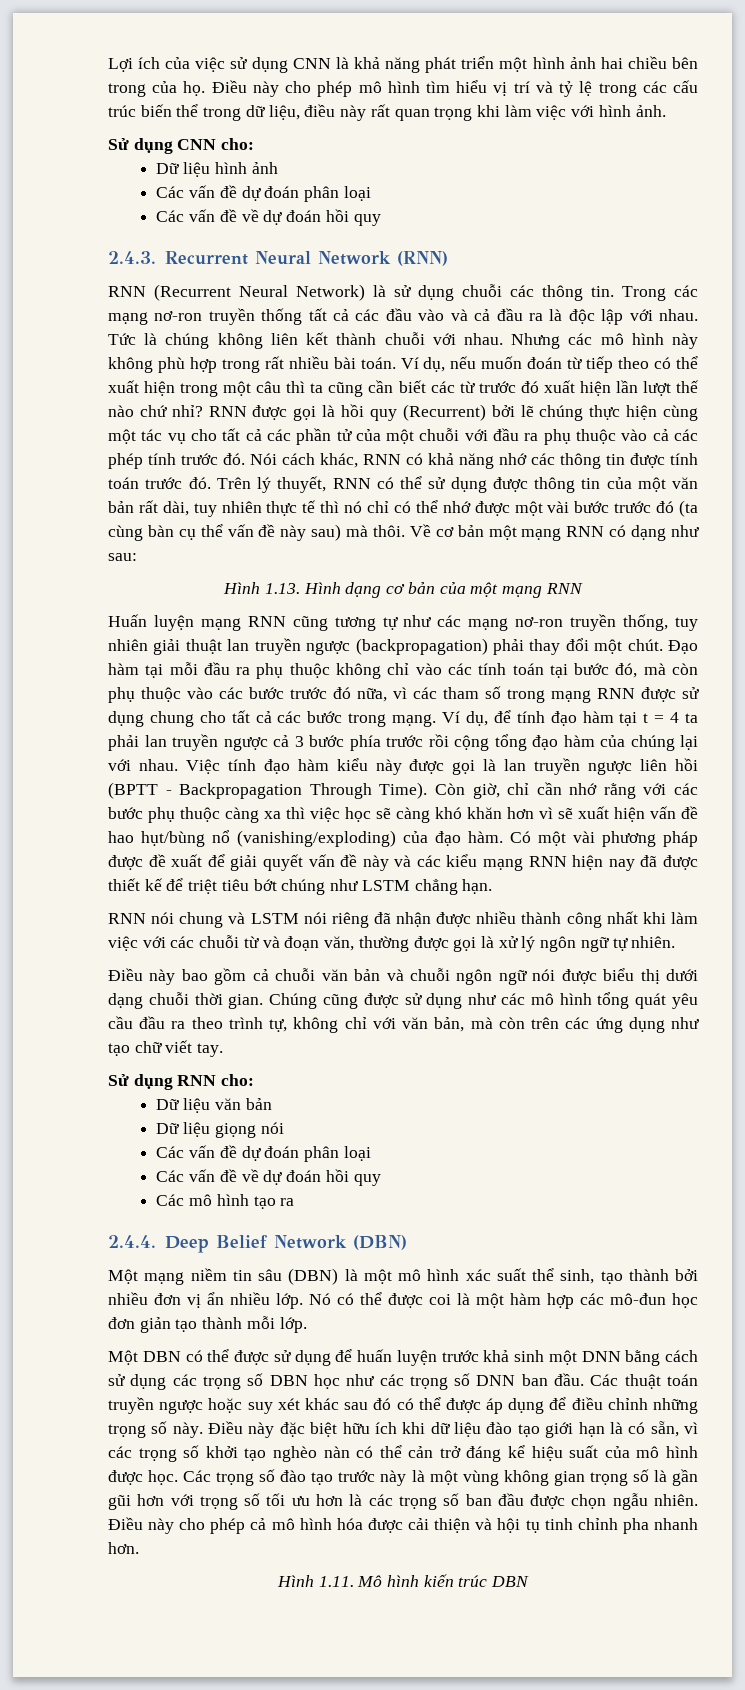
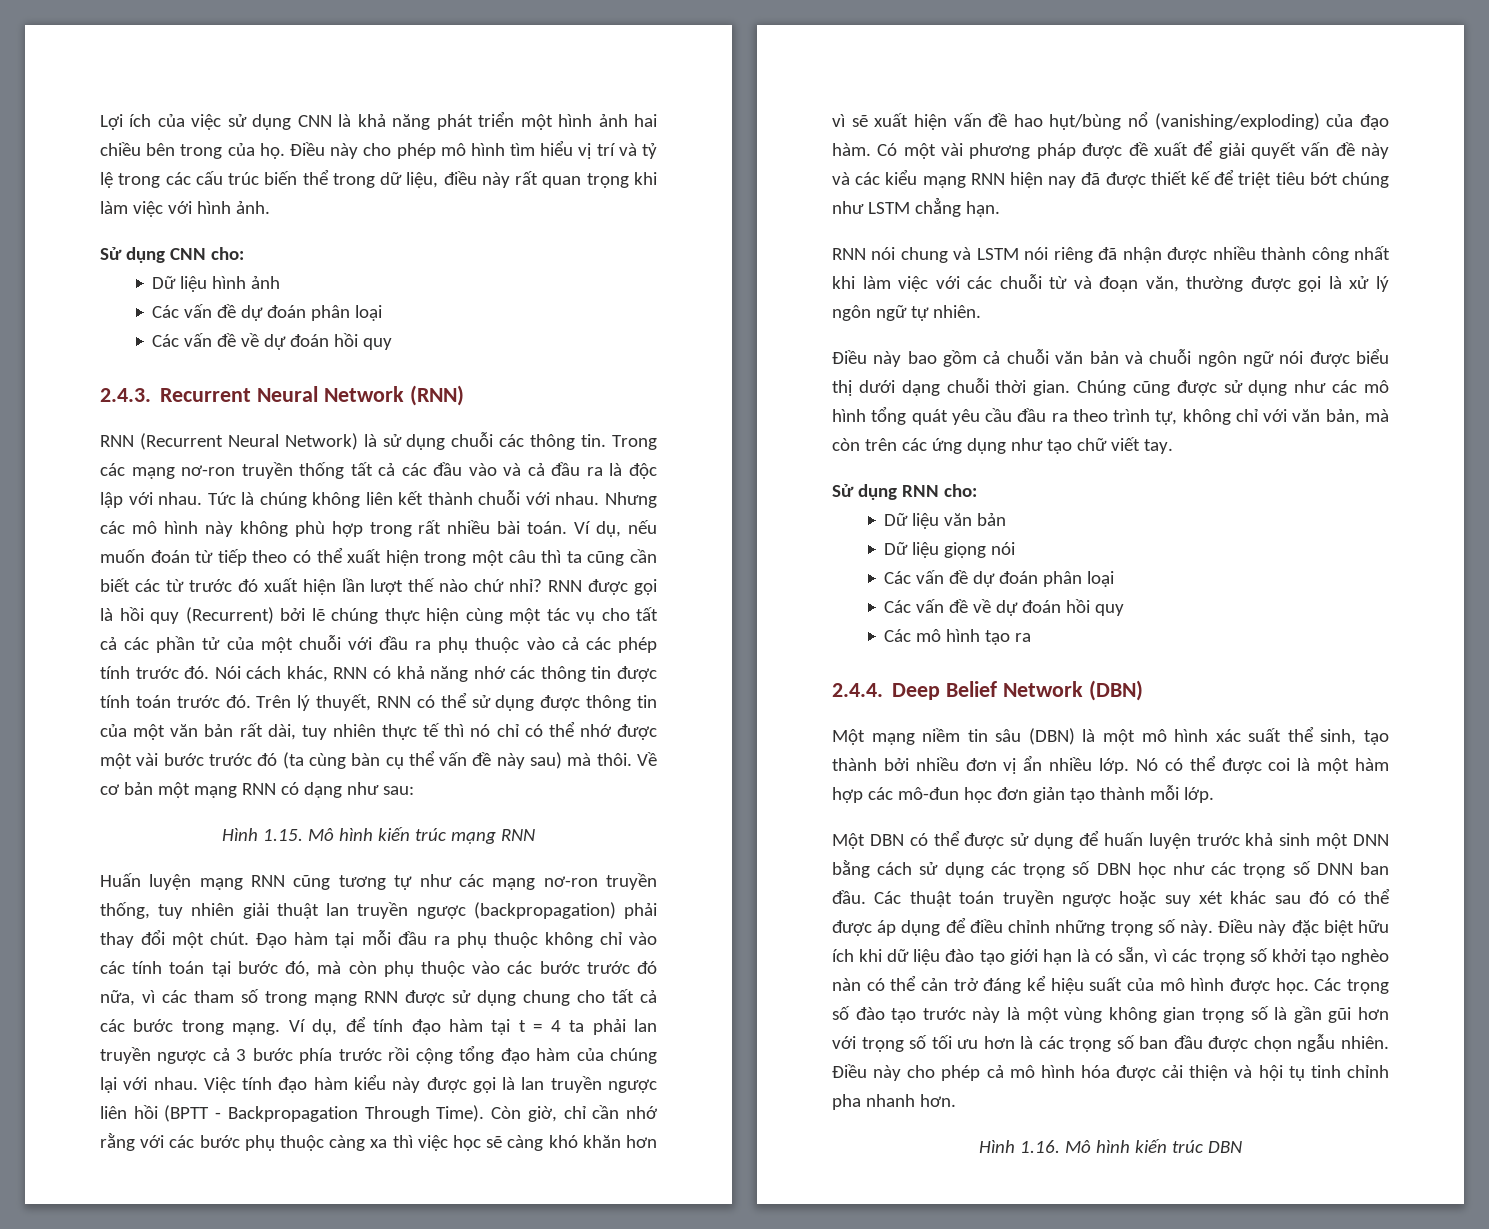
- Hình 1.13. Hình dạng cơ bản của một mạng RNN
+ Hình 1.15. Mô hình kiến trúc mạng RNN
- Hình 1.11. Mô hình kiến trúc DBN
+ Hình 1.16. Mô hình kiến trúc DBN

